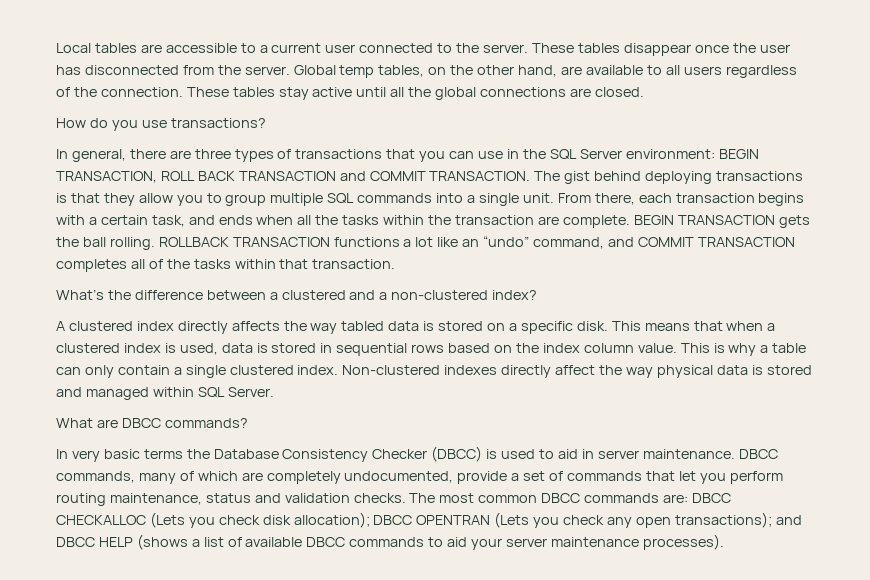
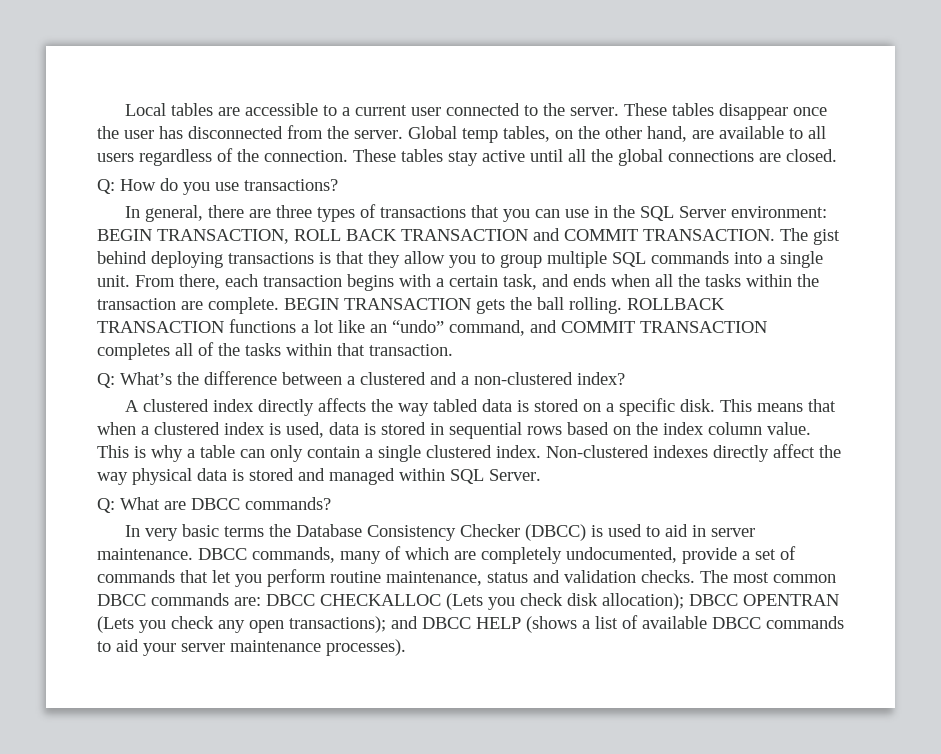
- How do you use transactions?
+ Q: How do you use transactions?
- What’s the difference between a clustered and a non-clustered index?
+ Q: What’s the difference between a clustered and a non-clustered index?
- What are DBCC commands?
+ Q: What are DBCC commands?
- DBCC commands, many of which are completely undocumented, provide a set of commands that let you perform routing maintenance, status and validation checks.
+ DBCC commands, many of which are completely undocumented, provide a set of commands that let you perform routine maintenance, status and validation checks.

